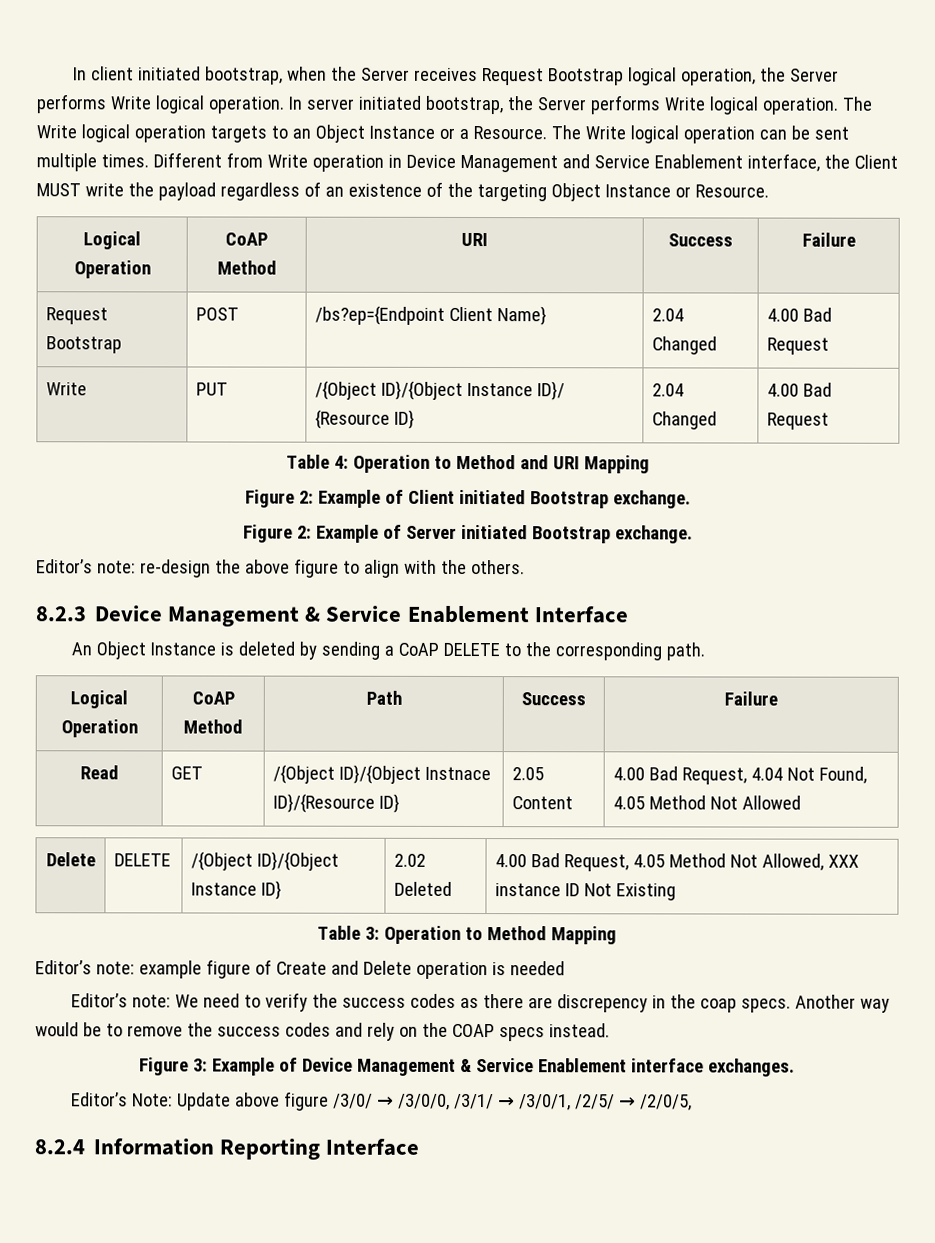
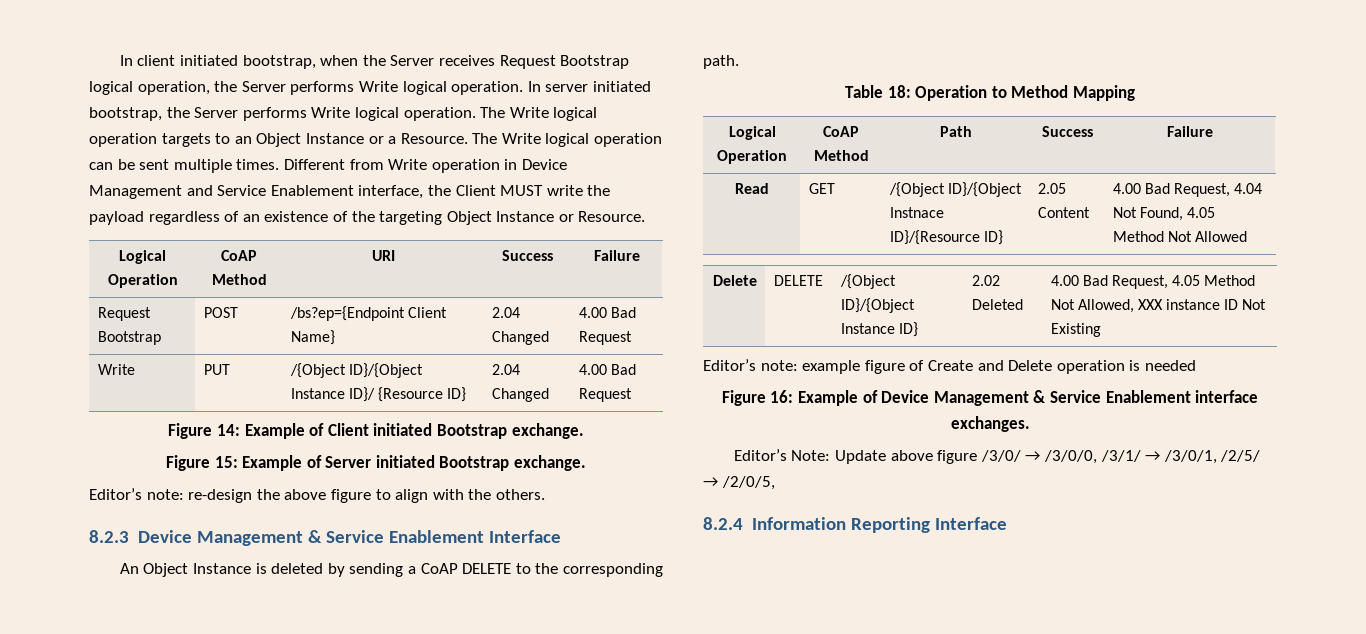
- Table 4: Operation to Method and URI Mapping
- Figure 2: Example of Client initiated Bootstrap exchange.
+ Figure 14: Example of Client initiated Bootstrap exchange.
- Figure 2: Example of Server initiated Bootstrap exchange.
+ Figure 15: Example of Server initiated Bootstrap exchange.
+ Table 18: Operation to Method Mapping
- Table 3: Operation to Method Mapping
- Editor’s note: We need to verify the success codes as there are discrepency in the coap specs. Another way would be to remove the success codes and rely on the COAP specs instead.
- Figure 3: Example of Device Management & Service Enablement interface exchanges.
+ Figure 16: Example of Device Management & Service Enablement interface exchanges.

